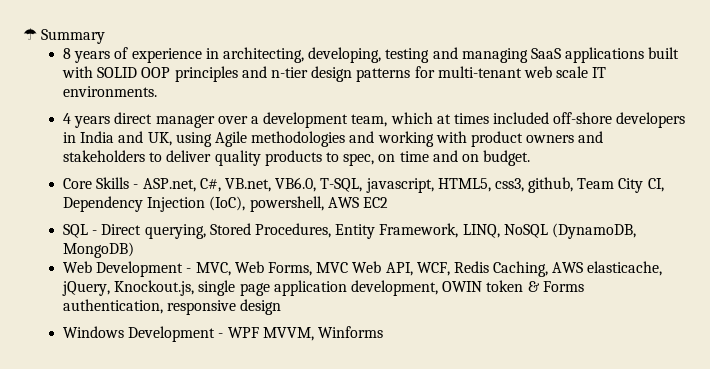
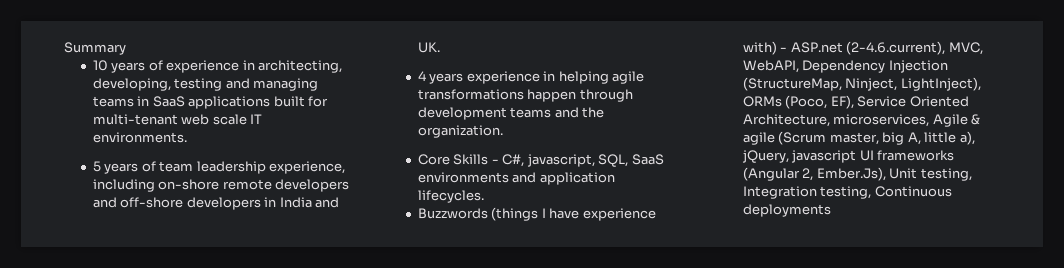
- ☂ Summary
+ Summary
- 8 years of experience in architecting, developing, testing and managing SaaS applications built with SOLID OOP principles and n-tier design patterns for multi-tenant web scale IT environments.
+ 10 years of experience in architecting, developing, testing and managing teams in SaaS applications built for multi-tenant web scale IT environments.
- 4 years direct manager over a development team, which at times included off-shore developers in India and UK, using Agile methodologies and working with product owners and stakeholders to deliver quality products to spec, on time and on budget.
- Core Skills - ASP.net, C#, VB.net, VB6.0, T-SQL, javascript, HTML5, css3, github, Team City CI, Dependency Injection (IoC), powershell, AWS EC2
- SQL - Direct querying, Stored Procedures, Entity Framework, LINQ, NoSQL (DynamoDB, MongoDB)
- Web Development - MVC, Web Forms, MVC Web API, WCF, Redis Caching, AWS elasticache, jQuery, Knockout.js, single page application development, OWIN token & Forms authentication, responsive design
- Windows Development - WPF MVVM, Winforms
+ 5 years of team leadership experience, including on-shore remote developers and off-shore developers in India and UK.
+ 4 years experience in helping agile transformations happen through development teams and the organization.
+ Core Skills - C#, javascript, SQL, SaaS environments and application lifecycles.
+ Buzzwords (things I have experience with) - ASP.net (2-4.6.current), MVC, WebAPI, Dependency Injection (StructureMap, Ninject, LightInject), ORMs (Poco, EF), Service Oriented Architecture, microservices, Agile & agile (Scrum master, big A, little a), jQuery, javascript UI frameworks (Angular 2, Ember.Js), Unit testing, Integration testing, Continuous deployments

